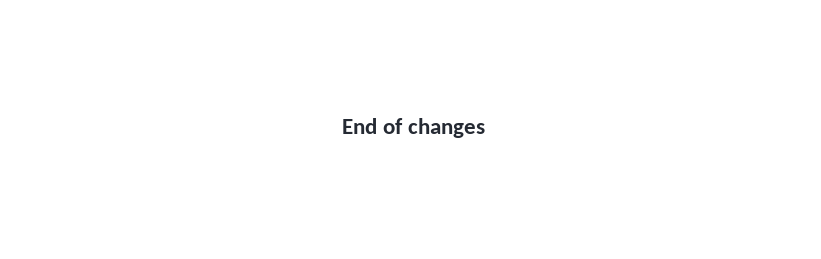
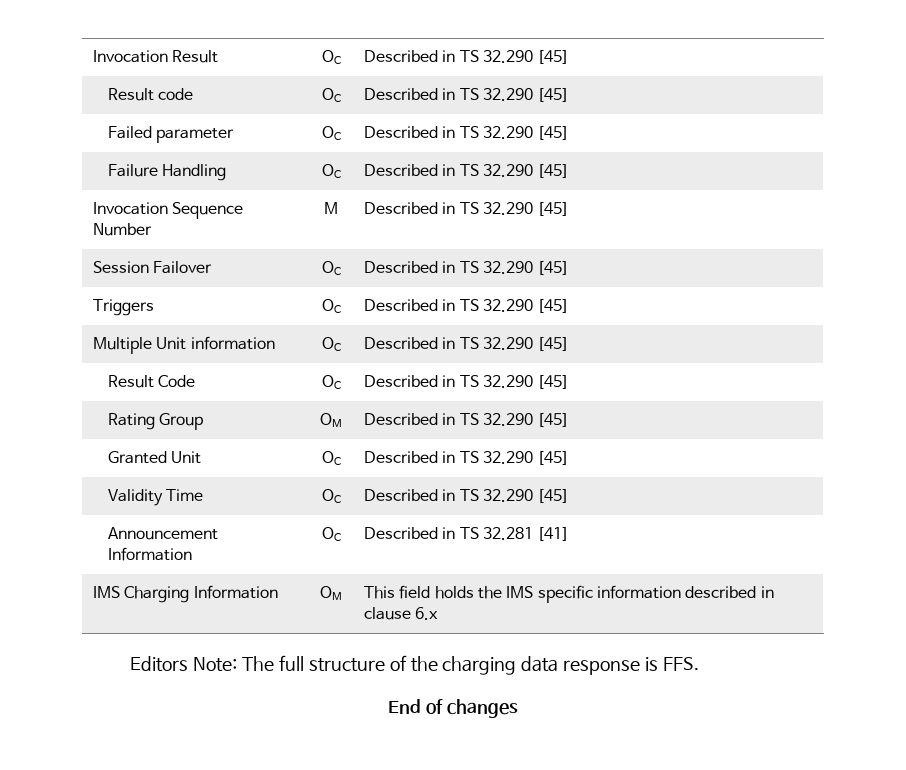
+ Invocation Result | OC | Described in TS 32.290 [45]
+ Result code | OC | Described in TS 32.290 [45]
+ Failed parameter | OC | Described in TS 32.290 [45]
+ Failure Handling | OC | Described in TS 32.290 [45]
+ Invocation Sequence Number | M | Described in TS 32.290 [45]
+ Session Failover | OC | Described in TS 32.290 [45]
+ Triggers | OC | Described in TS 32.290 [45]
+ Multiple Unit information | OC | Described in TS 32.290 [45]
+ Result Code | OC | Described in TS 32.290 [45]
+ Rating Group | OM | Described in TS 32.290 [45]
+ Granted Unit | OC | Described in TS 32.290 [45]
+ Validity Time | OC | Described in TS 32.290 [45]
+ Announcement Information | OC | Described in TS 32.281 [41]
+ IMS Charging Information | OM | This field holds the IMS specific information described in clause 6.x
+ Editors Note: The full structure of the charging data response is FFS.

